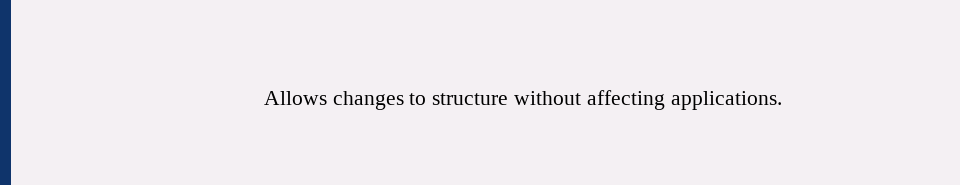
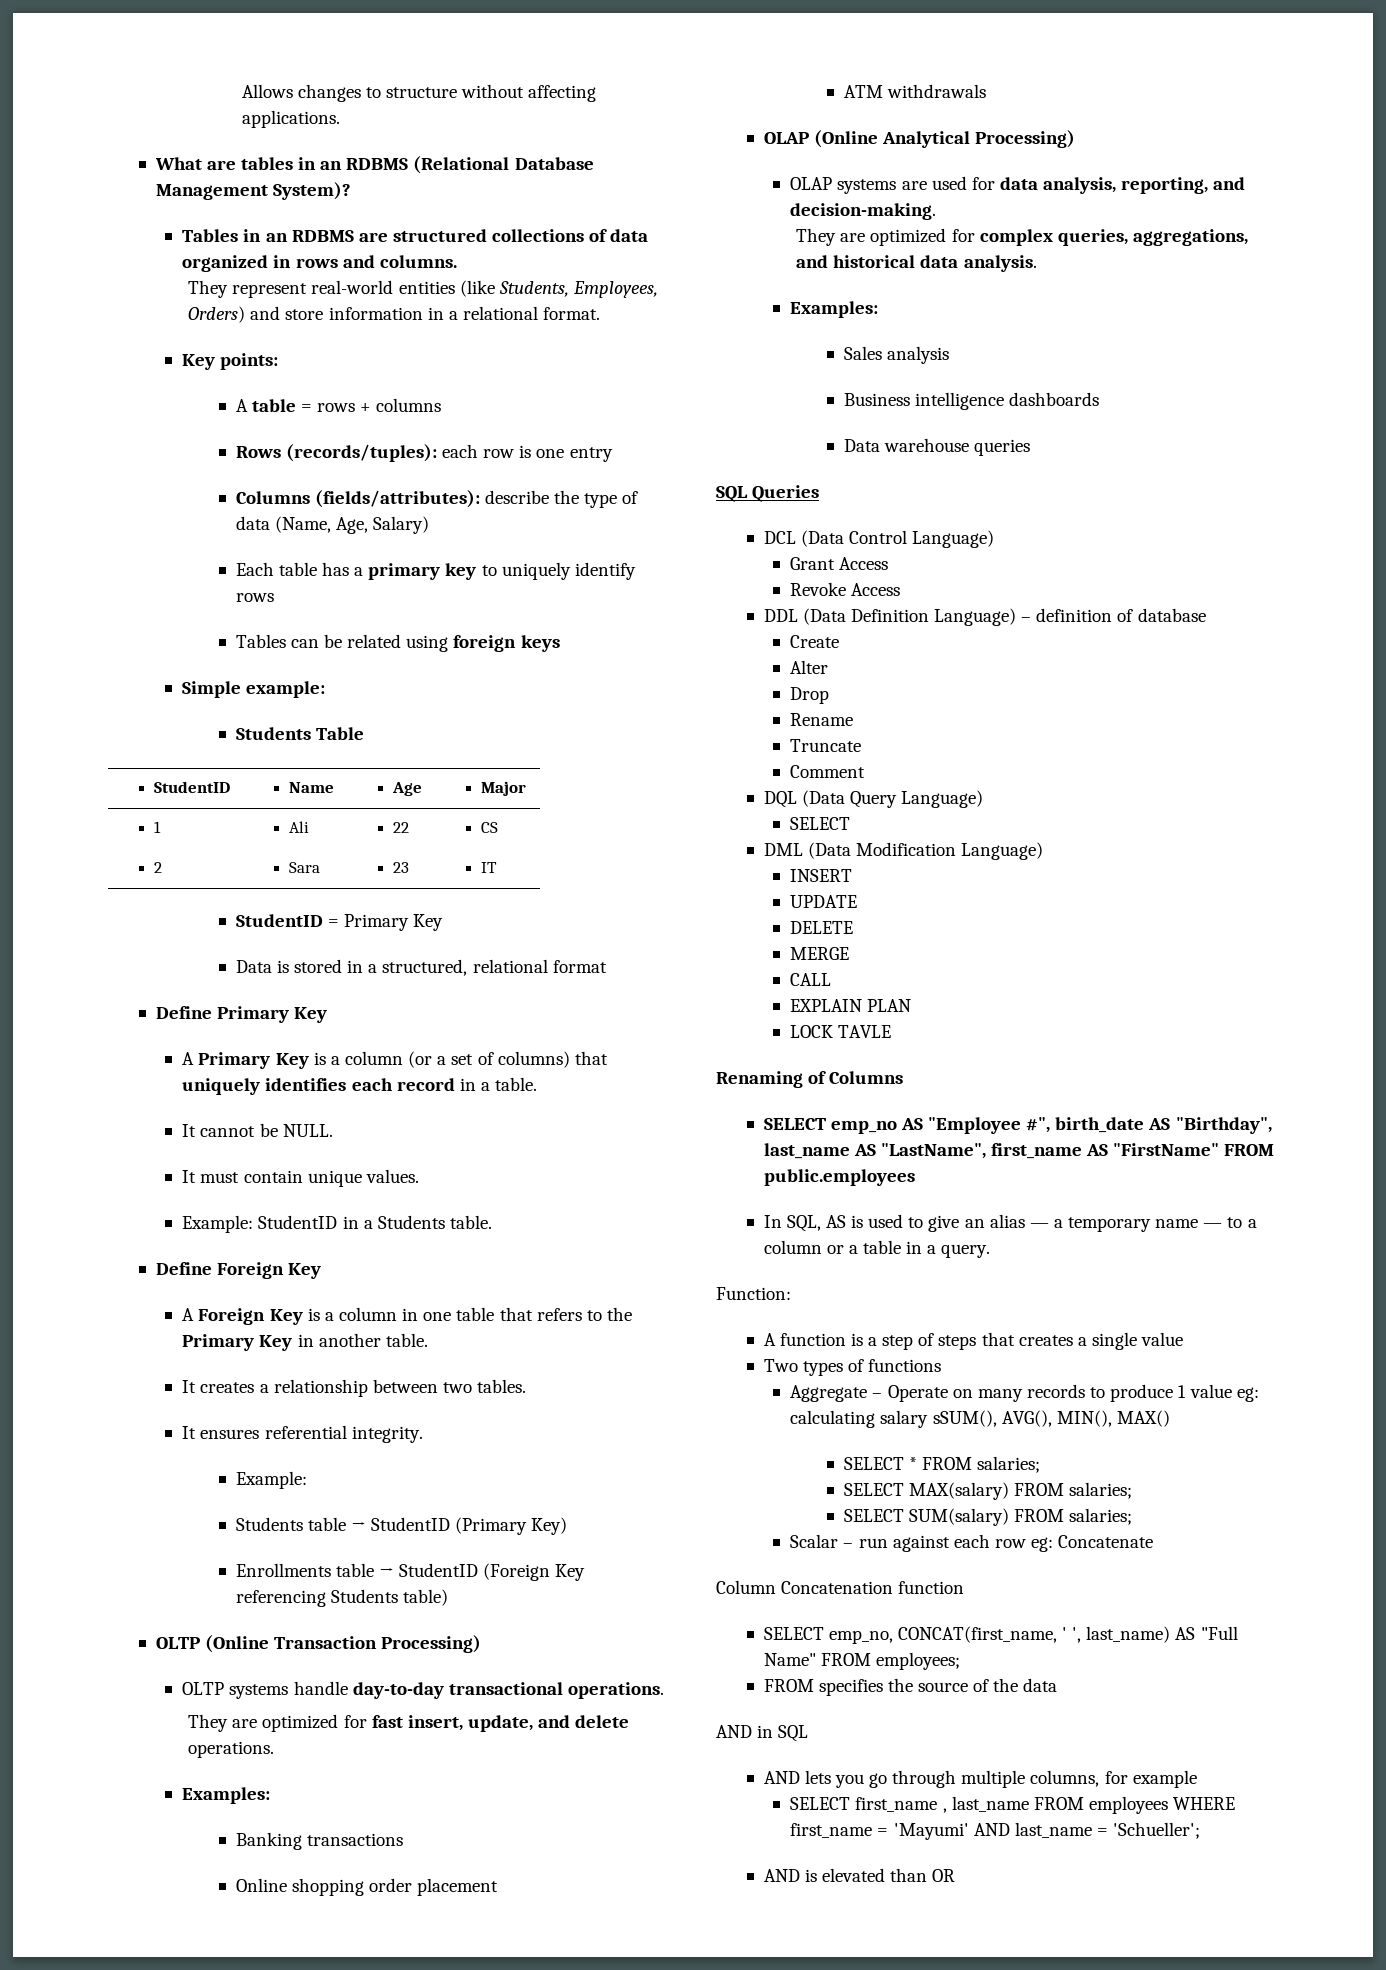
+ What are tables in an RDBMS (Relational Database Management System)?
+ Tables in an RDBMS are structured collections of data organized in rows and columns.
+ They represent real-world entities (like Students, Employees, Orders) and store information in a relational format.
+ Key points:
+ A table = rows + columns
+ Rows (records/tuples): each row is one entry
+ Columns (fields/attributes): describe the type of data (Name, Age, Salary)
+ Each table has a primary key to uniquely identify rows
+ Tables can be related using foreign keys
+ Simple example:
+ Students Table
+ StudentID | Name | Age | Major
+ 1 | Ali | 22 | CS
+ 2 | Sara | 23 | IT
+ StudentID = Primary Key
+ Data is stored in a structured, relational format
+ Define Primary Key
+ A Primary Key is a column (or a set of columns) that uniquely identifies each record in a table.
+ It cannot be NULL.
+ It must contain unique values.
+ Example: StudentID in a Students table.
+ Define Foreign Key
+ A Foreign Key is a column in one table that refers to the Primary Key in another table.
+ It creates a relationship between two tables.
+ It ensures referential integrity.
+ Example:
+ Students table → StudentID (Primary Key)
+ Enrollments table → StudentID (Foreign Key referencing Students table)
+ OLTP (Online Transaction Processing)
+ OLTP systems handle day-to-day transactional operations.
+ They are optimized for fast insert, update, and delete operations.
+ Examples:
+ Banking transactions
+ Online shopping order placement
+ ATM withdrawals
+ OLAP (Online Analytical Processing)
+ OLAP systems are used for data analysis, reporting, and decision-making.
+ They are optimized for complex queries, aggregations, and historical data analysis.
+ Examples:
+ Sales analysis
+ Business intelligence dashboards
+ Data warehouse queries
+ SQL Queries
+ DCL (Data Control Language)
+ Grant Access
+ Revoke Access
+ DDL (Data Definition Language) – definition of database
+ Create
+ Alter
+ Drop
+ Rename
+ Truncate
+ Comment
+ DQL (Data Query Language)
+ SELECT
+ DML (Data Modification Language)
+ INSERT
+ UPDATE
+ DELETE
+ MERGE
+ CALL
+ EXPLAIN PLAN
+ LOCK TAVLE
+ Renaming of Columns
+ SELECT emp_no AS "Employee #", birth_date AS "Birthday", last_name AS "LastName", first_name AS "FirstName" FROM public.employees
+ In SQL, AS is used to give an alias — a temporary name — to a column or a table in a query.
+ Function:
+ A function is a step of steps that creates a single value
+ Two types of functions
+ Aggregate – Operate on many records to produce 1 value eg: calculating salary sSUM(), AVG(), MIN(), MAX()
+ SELECT * FROM salaries;
+ SELECT MAX(salary) FROM salaries;
+ SELECT SUM(salary) FROM salaries;
+ Scalar – run against each row eg: Concatenate
+ Column Concatenation function
+ SELECT emp_no, CONCAT(first_name, ' ', last_name) AS "Full Name" FROM employees;
+ FROM specifies the source of the data
+ AND in SQL
+ AND lets you go through multiple columns, for example
+ SELECT first_name , last_name FROM employees WHERE first_name = 'Mayumi' AND last_name = 'Schueller';
+ AND is elevated than OR

